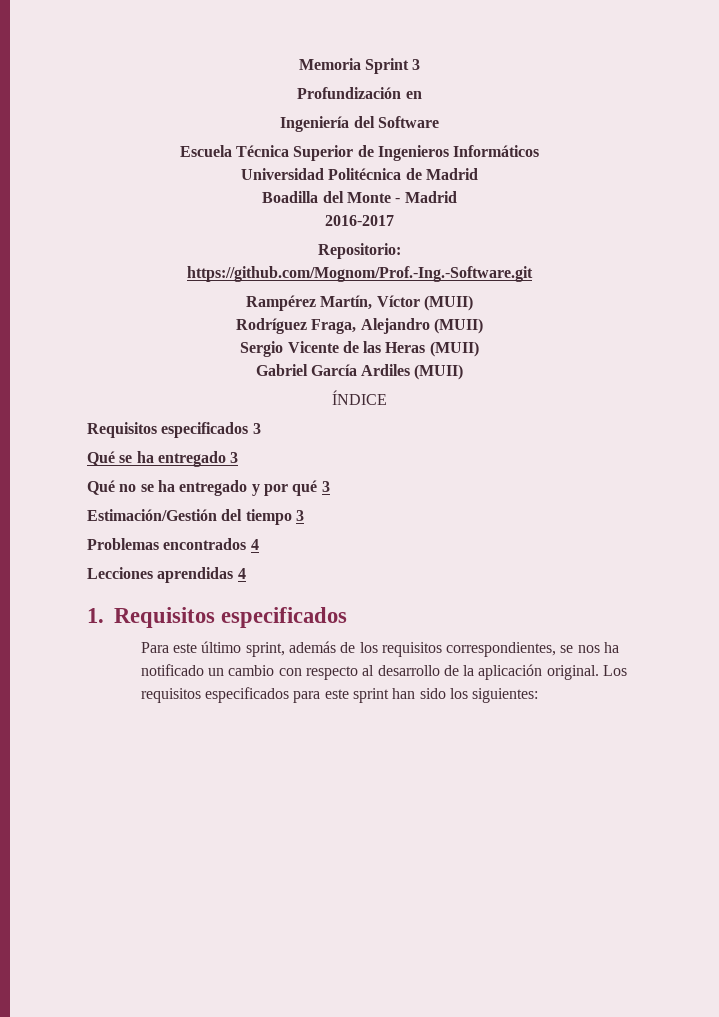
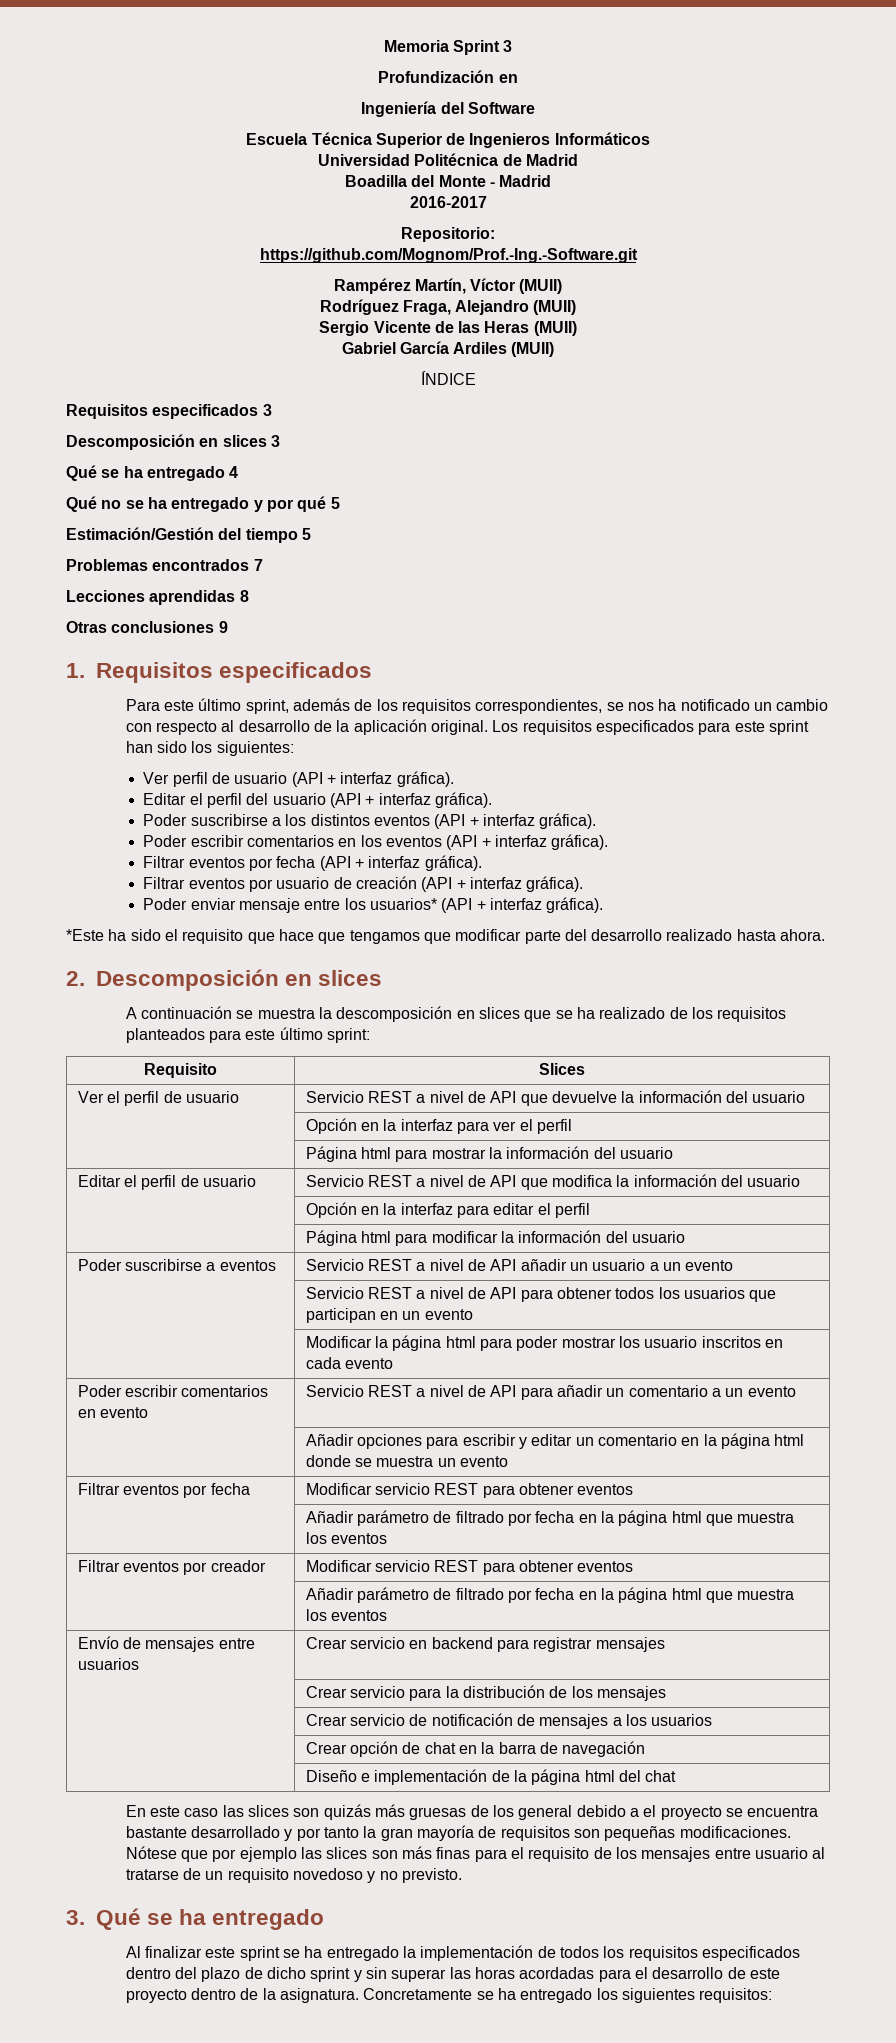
- Qué se ha entregado 3
+ Descomposición en slices 3
+ Qué se ha entregado 4
- Qué no se ha entregado y por qué 3
+ Qué no se ha entregado y por qué 5
- Estimación/Gestión del tiempo 3
+ Estimación/Gestión del tiempo 5
- Problemas encontrados 4
+ Problemas encontrados 7
- Lecciones aprendidas 4
+ Lecciones aprendidas 8
+ Otras conclusiones 9
+ Ver perfil de usuario (API + interfaz gráfica).
+ Editar el perfil del usuario (API + interfaz gráfica).
+ Poder suscribirse a los distintos eventos (API + interfaz gráfica).
+ Poder escribir comentarios en los eventos (API + interfaz gráfica).
+ Filtrar eventos por fecha (API + interfaz gráfica).
+ Filtrar eventos por usuario de creación (API + interfaz gráfica).
+ Poder enviar mensaje entre los usuarios* (API + interfaz gráfica).
+ *Este ha sido el requisito que hace que tengamos que modificar parte del desarrollo realizado hasta ahora.
+ 2. Descomposición en slices
+ A continuación se muestra la descomposición en slices que se ha realizado de los requisitos planteados para este último sprint:
+ Requisito | Slices
+ Ver el perfil de usuario | Servicio REST a nivel de API que devuelve la información del usuario
+ | Opción en la interfaz para ver el perfil
+ | Página html para mostrar la información del usuario
+ Editar el perfil de usuario | Servicio REST a nivel de API que modifica la información del usuario
+ | Opción en la interfaz para editar el perfil
+ | Página html para modificar la información del usuario
+ Poder suscribirse a eventos | Servicio REST a nivel de API añadir un usuario a un evento
+ | Servicio REST a nivel de API para obtener todos los usuarios que participan en un evento
+ | Modificar la página html para poder mostrar los usuario inscritos en cada evento
+ Poder escribir comentarios en evento | Servicio REST a nivel de API para añadir un comentario a un evento
+ | Añadir opciones para escribir y editar un comentario en la página html donde se muestra un evento
+ Filtrar eventos por fecha | Modificar servicio REST para obtener eventos
+ | Añadir parámetro de filtrado por fecha en la página html que muestra los eventos
+ Filtrar eventos por creador | Modificar servicio REST para obtener eventos
+ | Añadir parámetro de filtrado por fecha en la página html que muestra los eventos
+ Envío de mensajes entre usuarios | Crear servicio en backend para registrar mensajes
+ | Crear servicio para la distribución de los mensajes
+ | Crear servicio de notificación de mensajes a los usuarios
+ | Crear opción de chat en la barra de navegación
+ | Diseño e implementación de la página html del chat
+ En este caso las slices son quizás más gruesas de los general debido a el proyecto se encuentra bastante desarrollado y por tanto la gran mayoría de requisitos son pequeñas modificaciones. Nótese que por ejemplo las slices son más finas para el requisito de los mensajes entre usuario al tratarse de un requisito novedoso y no previsto.
+ 3. Qué se ha entregado
+ Al finalizar este sprint se ha entregado la implementación de todos los requisitos especificados dentro del plazo de dicho sprint y sin superar las horas acordadas para el desarrollo de este proyecto dentro de la asignatura. Concretamente se ha entregado los siguientes requisitos:

